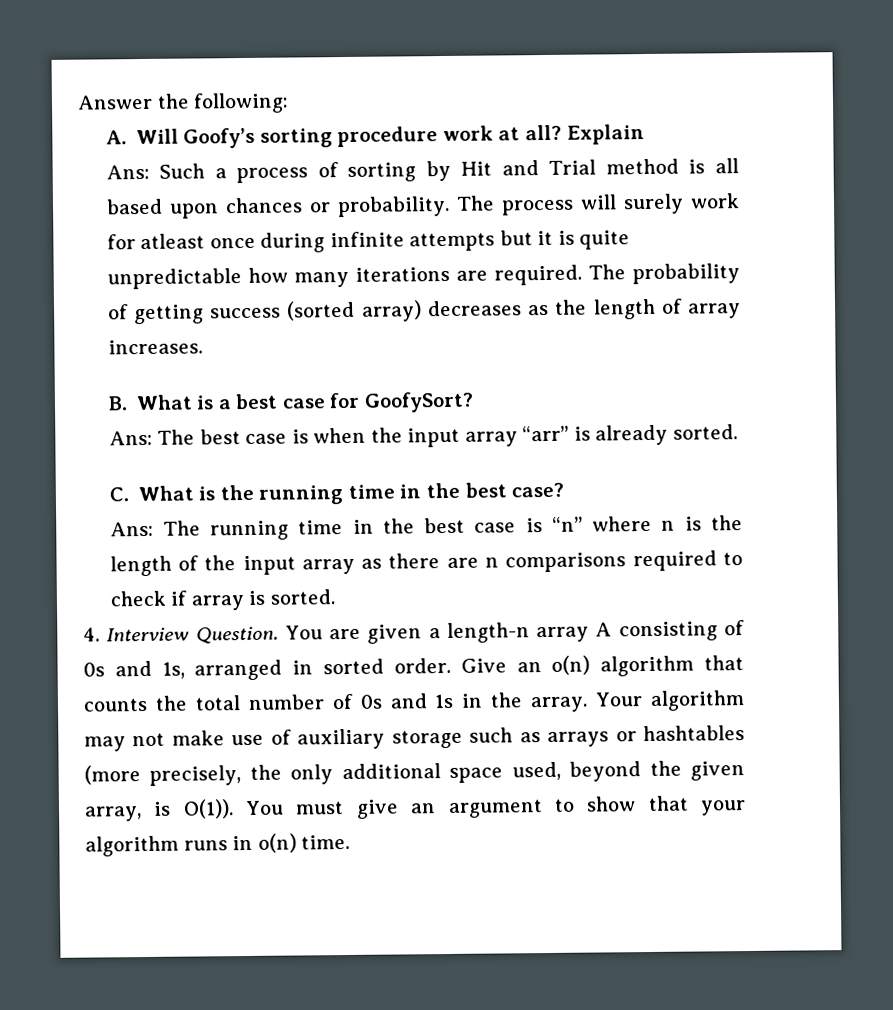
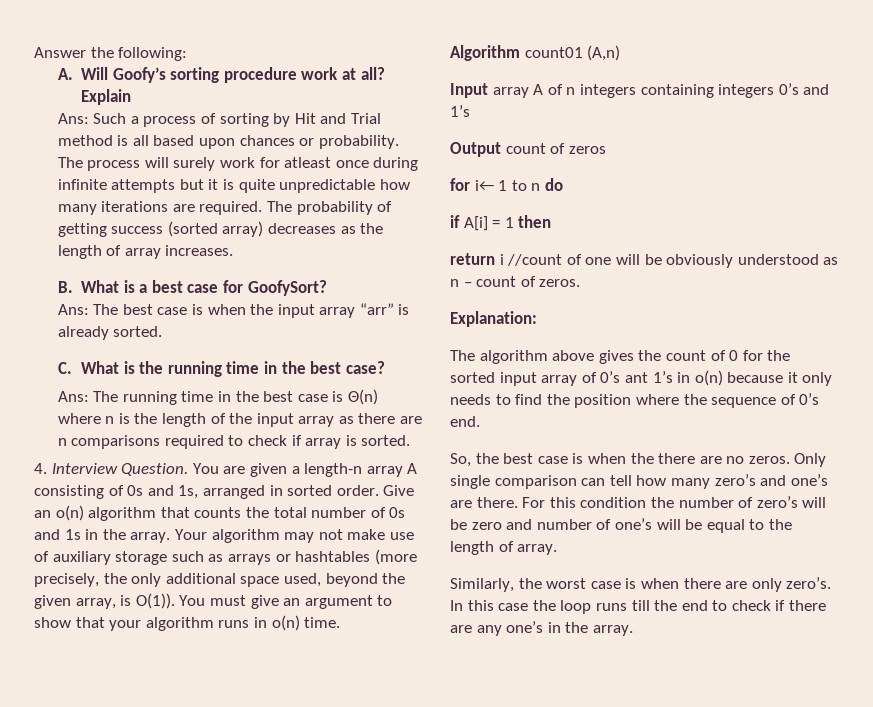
- Ans: The running time in the best case is “n” where n is the length of the input array as there are n comparisons required to check if array is sorted.
+ Ans: The running time in the best case is Θ(n) where n is the length of the input array as there are n comparisons required to check if array is sorted.
+ Algorithm count01 (A,n)
+ Input array A of n integers containing integers 0’s and 1’s
+ Output count of zeros
+ for i← 1 to n do
+ if A[i] = 1 then
+ return i //count of one will be obviously understood as n – count of zeros.
+ Explanation:
+ The algorithm above gives the count of 0 for the sorted input array of 0’s ant 1’s in o(n) because it only needs to find the position where the sequence of 0’s end.
+ So, the best case is when the there are no zeros. Only single comparison can tell how many zero’s and one’s are there. For this condition the number of zero’s will be zero and number of one’s will be equal to the length of array.
+ Similarly, the worst case is when there are only zero’s. In this case the loop runs till the end to check if there are any one’s in the array.

